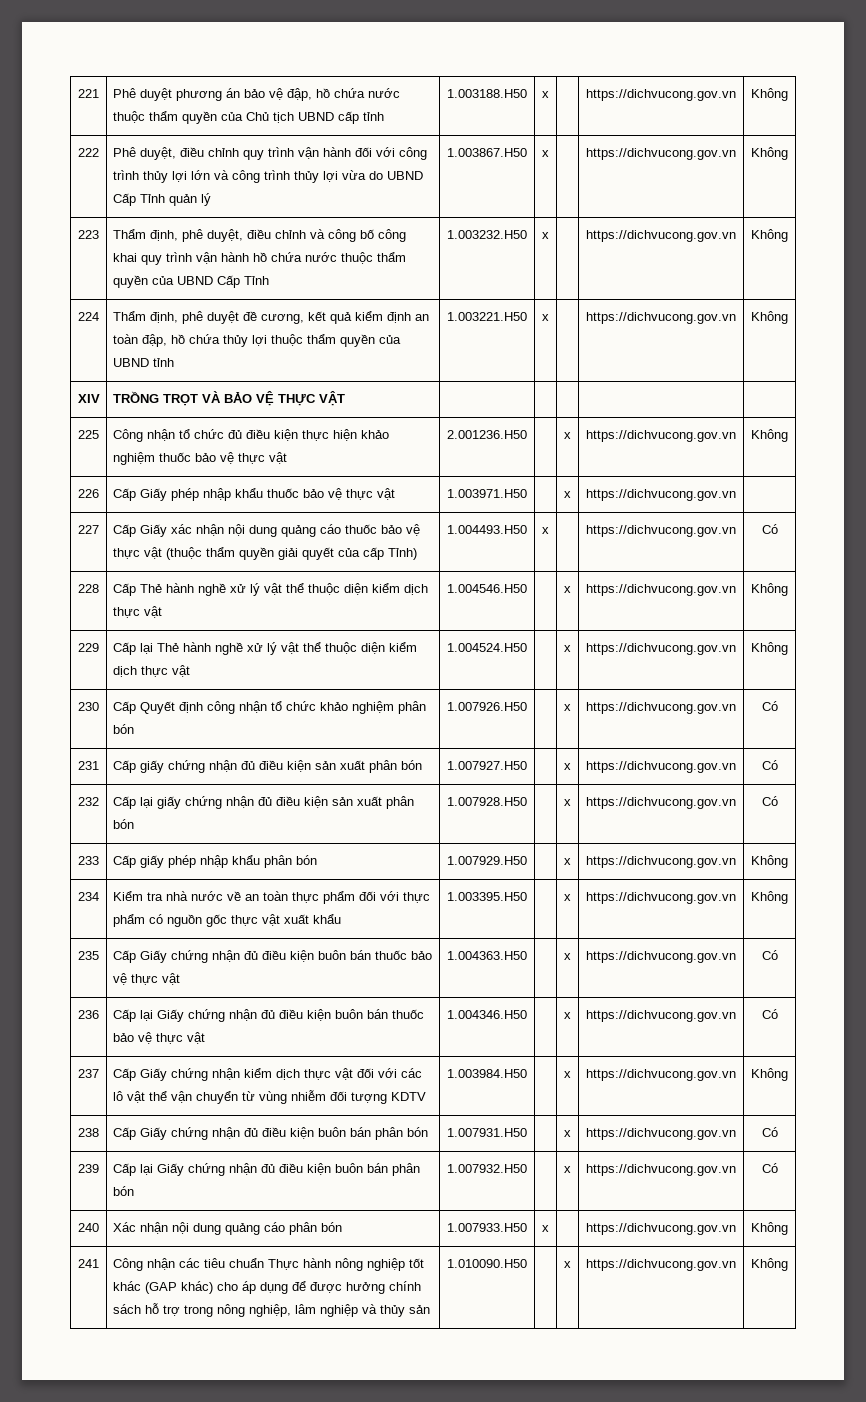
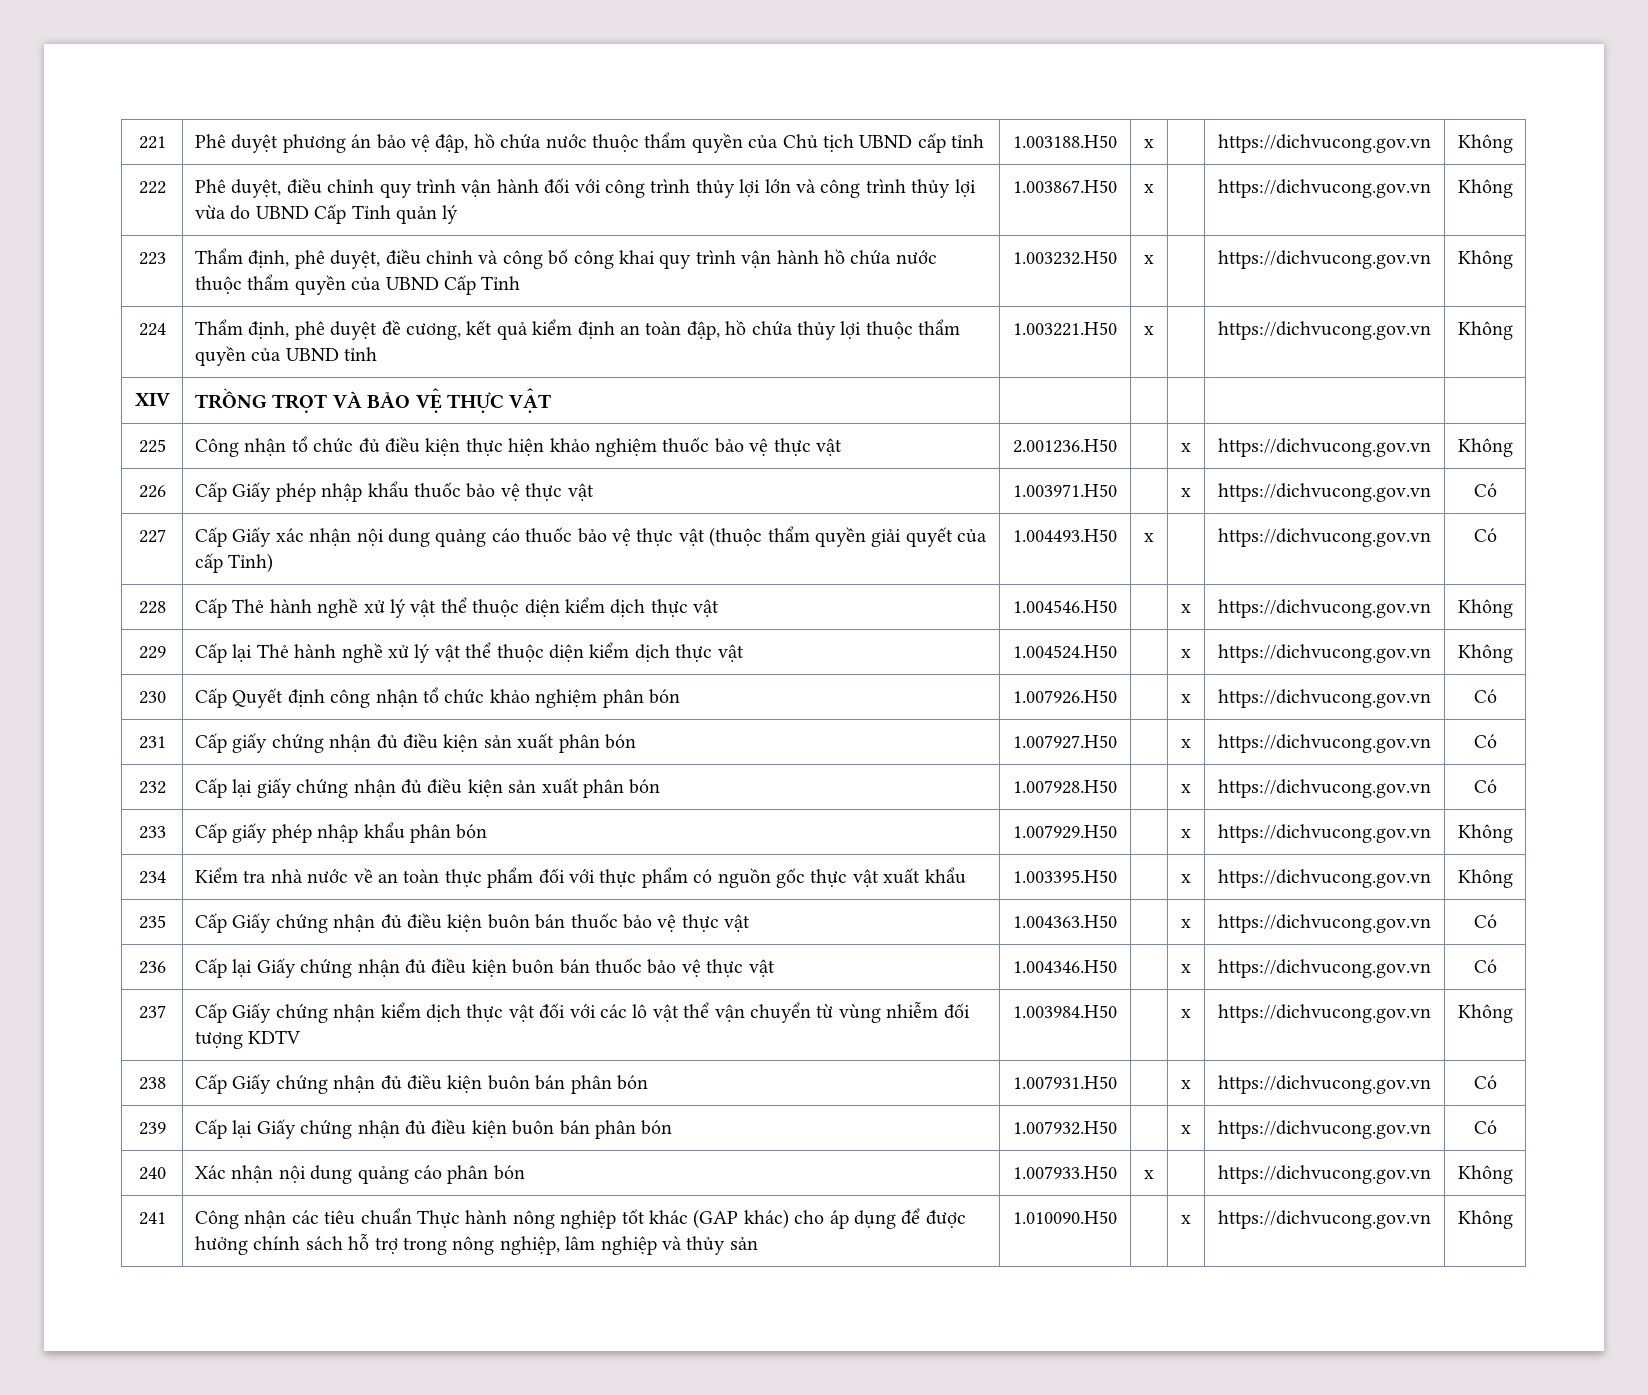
- 226 | Cấp Giấy phép nhập khẩu thuốc bảo vệ thực vật | 1.003971.H50 | | x | https://dichvucong.gov.vn |
+ 226 | Cấp Giấy phép nhập khẩu thuốc bảo vệ thực vật | 1.003971.H50 | | x | https://dichvucong.gov.vn | Có

